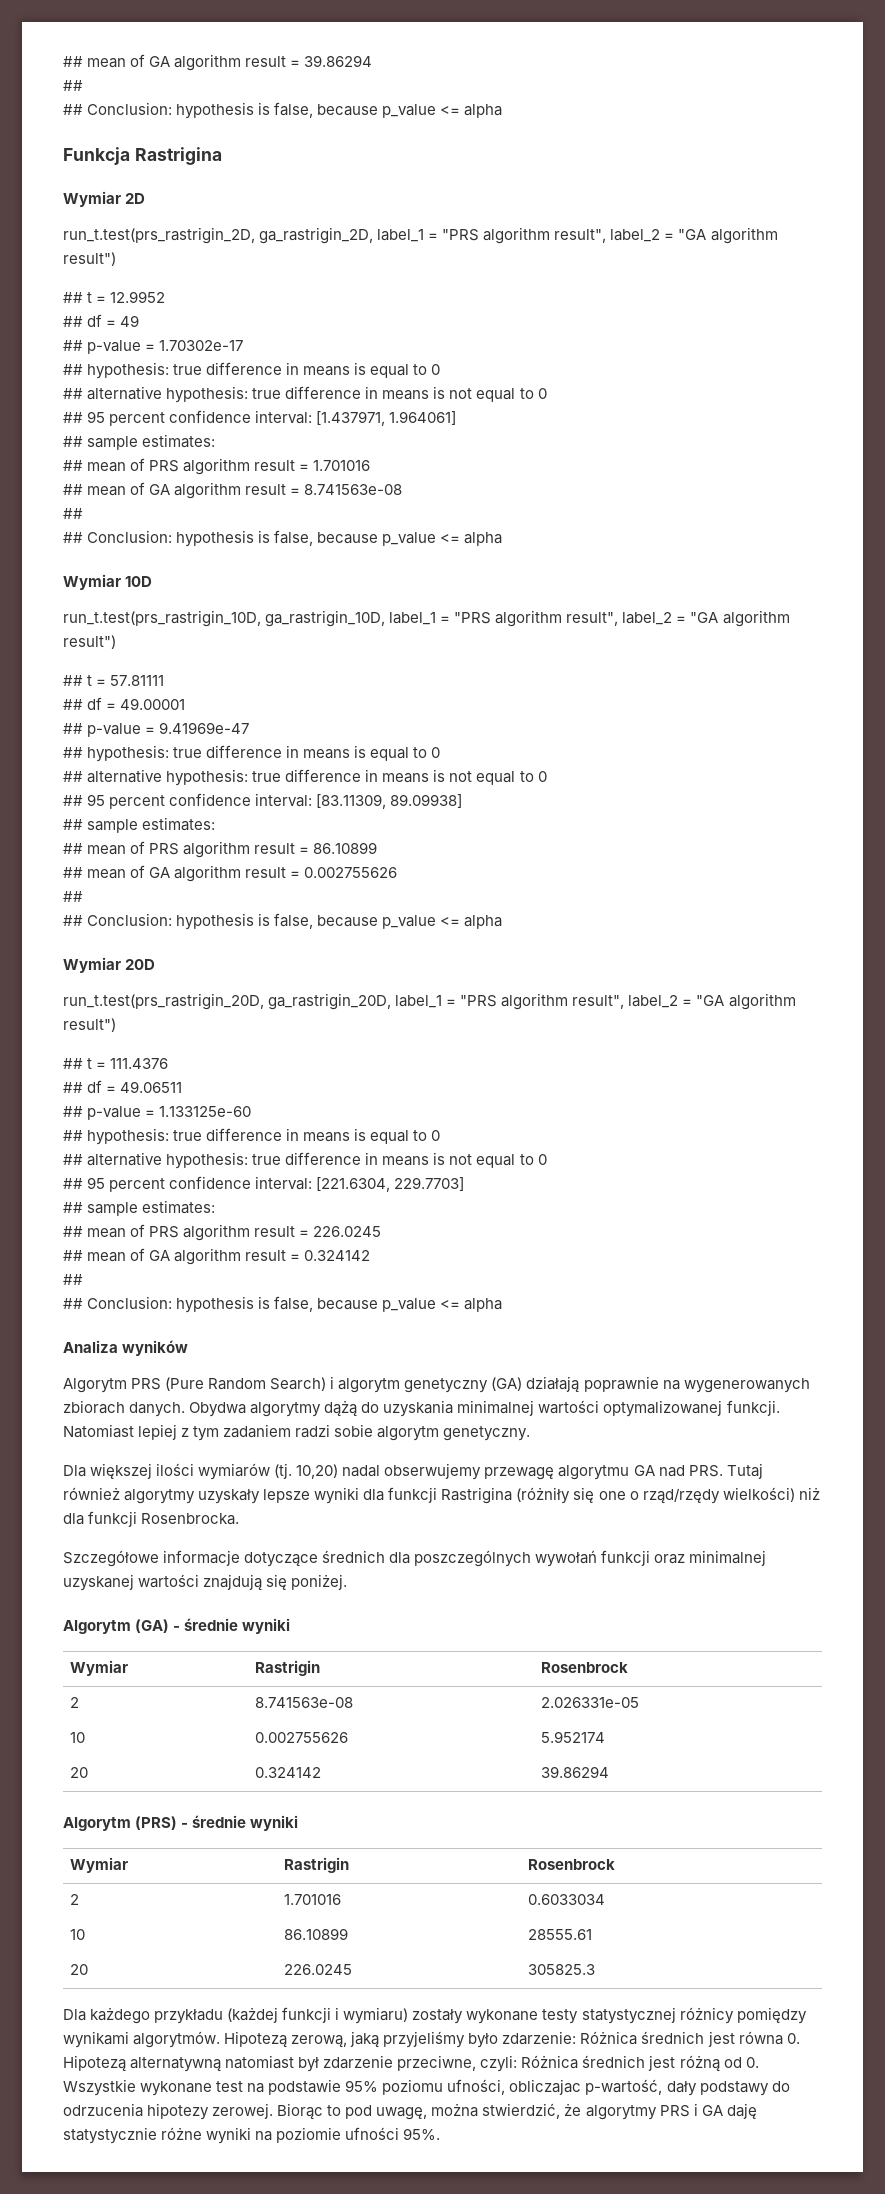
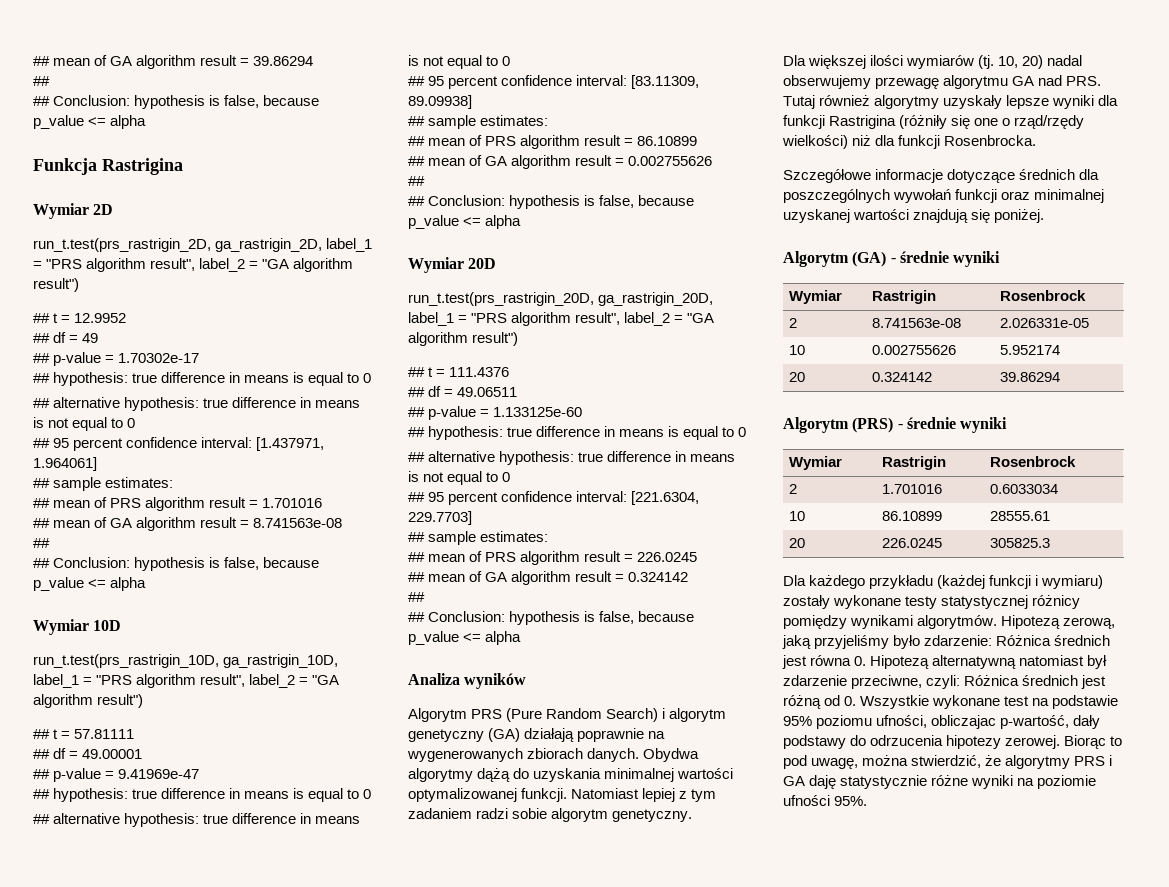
- 10,20) nadal obserwujemy przewagę algorytmu GA nad PRS. Tutaj również algorytmy uzyskały lepsze wyniki dla funkcji Rastrigina (różniły się one o rząd/rzędy wielkości) niż dla funkcji Rosenbrocka.
+ 10, 20) nadal obserwujemy przewagę algorytmu GA nad PRS. Tutaj również algorytmy uzyskały lepsze wyniki dla funkcji Rastrigina (różniły się one o rząd/rzędy wielkości) niż dla funkcji Rosenbrocka.

